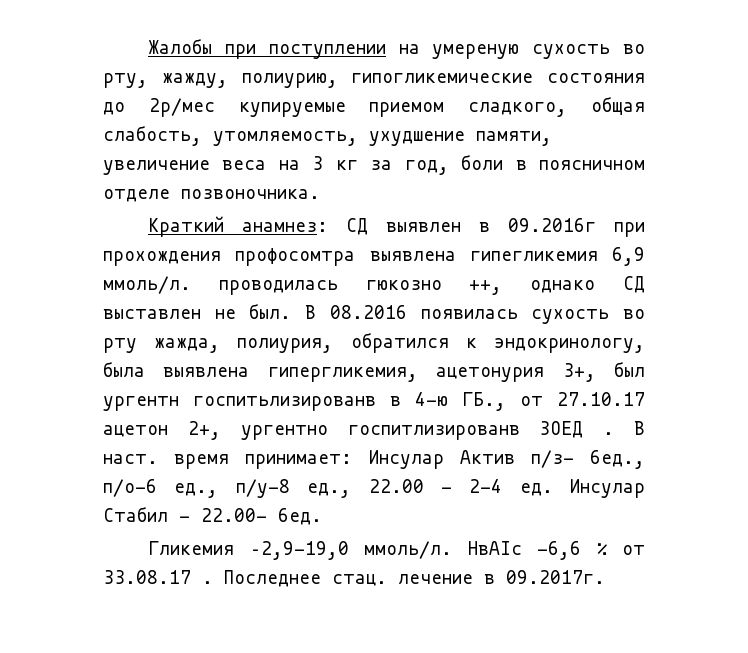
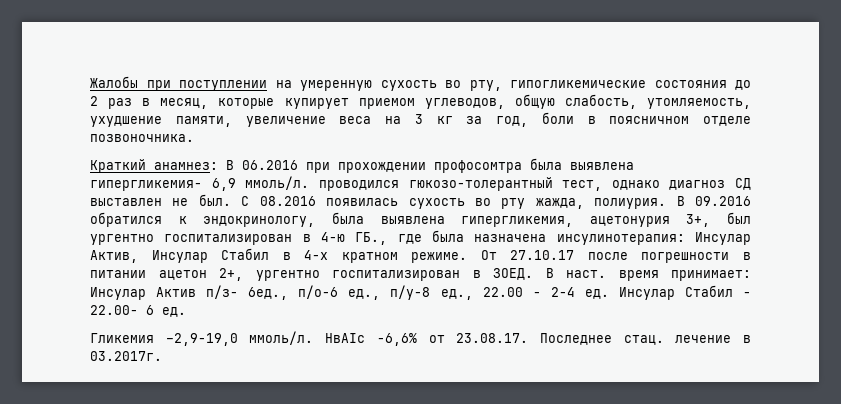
- Жалобы при поступлении на умереную сухость во рту, жажду, полиурию, гипогликемические состояния до 2р/мес купируемые приемом сладкого, общая слабость, утомляемость, ухудшение памяти, увеличение веса на 3 кг за год, боли в поясничном отделе позвоночника.
+ Жалобы при поступлении на умеренную сухость во рту, гипогликемические состояния до 2 раз в месяц, которые купирует приемом углеводов, общую слабость, утомляемость, ухудшение памяти, увеличение веса на 3 кг за год, боли в поясничном отделе позвоночника.
- Краткий анамнез: СД выявлен в 09.2016г при прохождения профосомтра выявлена гипегликемия 6,9 ммоль/л. проводилась гюкозно ++, однако СД выставлен не был.
+ Краткий анамнез: В 06.2016 при прохождении профосомтра была выявлена гипергликемия- 6,9 ммоль/л. проводился гюкозо-толерантный тест, однако диагноз СД выставлен не был.
- В 08.2016 появилась сухость во рту жажда, полиурия, обратился к эндокринологу, была выявлена гипергликемия, ацетонурия 3+, был ургентн госпитьлизированв в 4-ю ГБ., от 27.10.17 ацетон 2+, ургентно госпитлизированв ЗОЕД .
+ С 08.2016 появилась сухость во рту жажда, полиурия. В 09.2016 обратился к эндокринологу, была выявлена гипергликемия, ацетонурия 3+, был ургентно госпитализирован в 4-ю ГБ., где была назначена инсулинотерапия: Инсулар Актив, Инсулар Стабил в 4-х кратном режиме. От 27.10.17 после погрешности в питании ацетон 2+, ургентно госпитализирован в ЗОЕД.
- Инсулар Стабил - 22.00- 6ед.
+ Инсулар Стабил - 22.00- 6 ед.
- НвАIс -6,6 % от 33.08.17 . Последнее стац. лечение в 09.2017г.
+ НвАIс -6,6% от 23.08.17. Последнее стац. лечение в 03.2017г.

